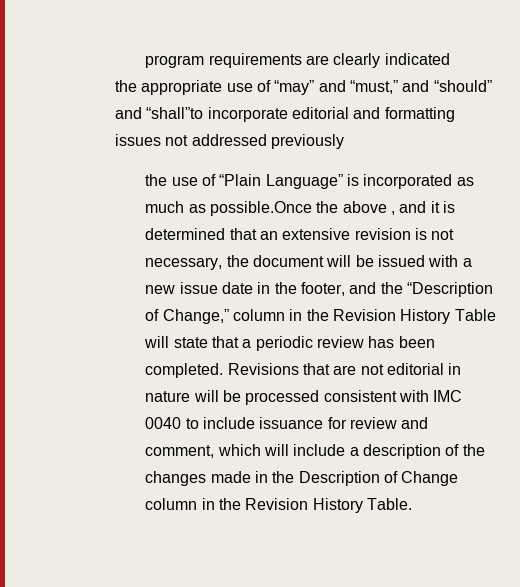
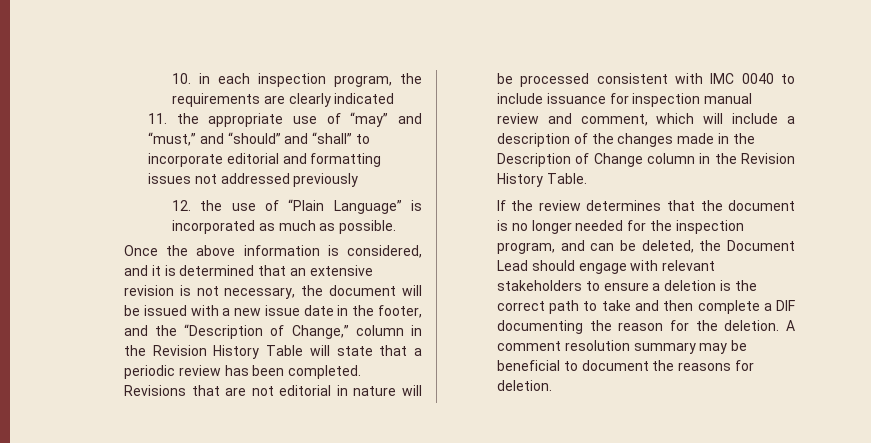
- program requirements are clearly indicated
+ 10. in each inspection program, the requirements are clearly indicated
- the appropriate use of “may” and “must,” and “should” and “shall”to incorporate editorial and formatting issues not addressed previously
+ 11. the appropriate use of “may” and “must,” and “should” and “shall” to incorporate editorial and formatting issues not addressed previously
- the use of “Plain Language” is incorporated as much as possible.Once the above , and it is determined that an extensive revision is not necessary, the document will be issued with a new issue date in the footer, and the “Description of Change,” column in the Revision History Table will state that a periodic review has been completed.
+ 12. the use of “Plain Language” is incorporated as much as possible.
+ Once the above information is considered, and it is determined that an extensive revision is not necessary, the document will be issued with a new issue date in the footer, and the “Description of Change,” column in the Revision History Table will state that a periodic review has been completed.
- Revisions that are not editorial in nature will be processed consistent with IMC 0040 to include issuance for review and comment, which will include a description of the changes made in the Description of Change column in the Revision History Table.
+ Revisions that are not editorial in nature will be processed consistent with IMC 0040 to include issuance for inspection manual review and comment, which will include a description of the changes made in the Description of Change column in the Revision History Table.
+ If the review determines that the document is no longer needed for the inspection program, and can be deleted, the Document Lead should engage with relevant stakeholders to ensure a deletion is the correct path to take and then complete a DIF documenting the reason for the deletion. A comment resolution summary may be beneficial to document the reasons for deletion.

